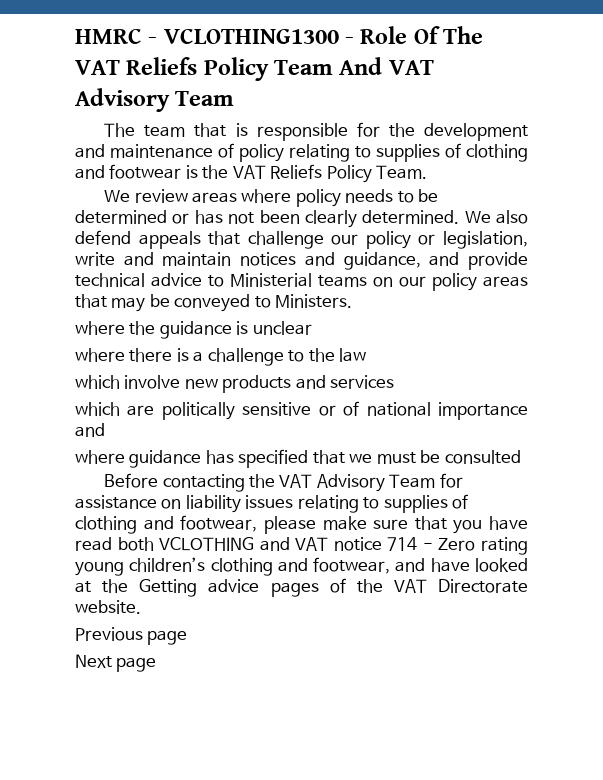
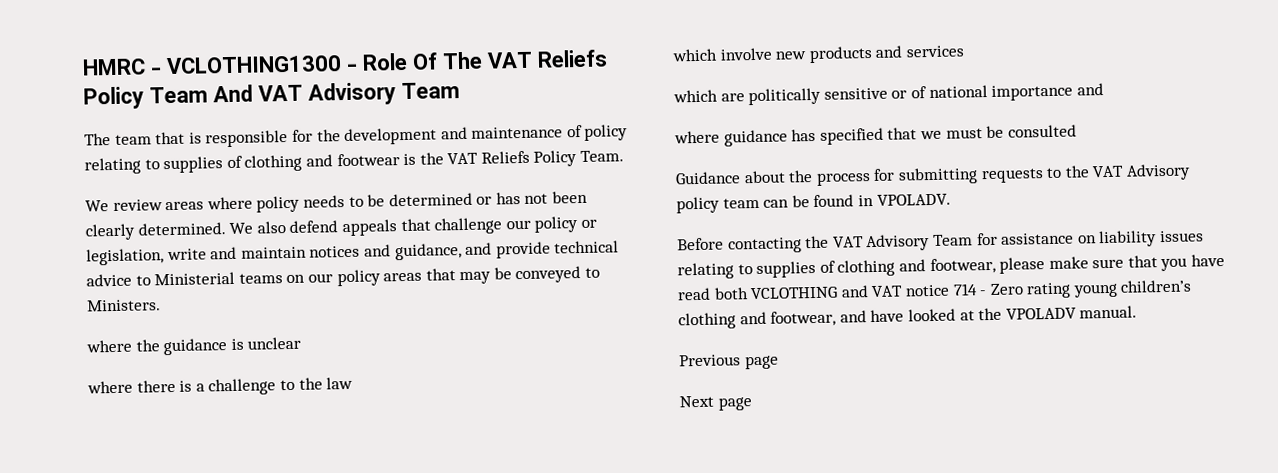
+ Guidance about the process for submitting requests to the VAT Advisory policy team can be found in VPOLADV.
- Before contacting the VAT Advisory Team for assistance on liability issues relating to supplies of clothing and footwear, please make sure that you have read both VCLOTHING and VAT notice 714 - Zero rating young children’s clothing and footwear, and have looked at the Getting advice pages of the VAT Directorate website.
+ Before contacting the VAT Advisory Team for assistance on liability issues relating to supplies of clothing and footwear, please make sure that you have read both VCLOTHING and VAT notice 714 - Zero rating young children’s clothing and footwear, and have looked at the VPOLADV manual.

